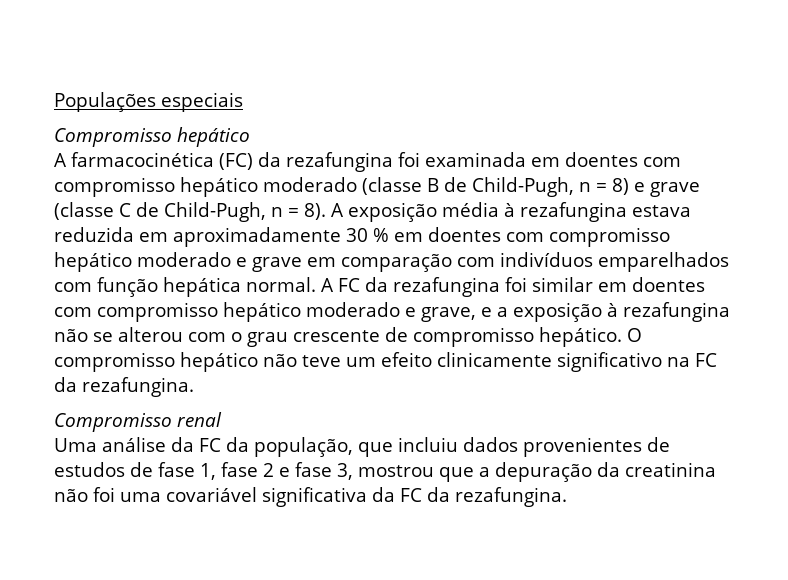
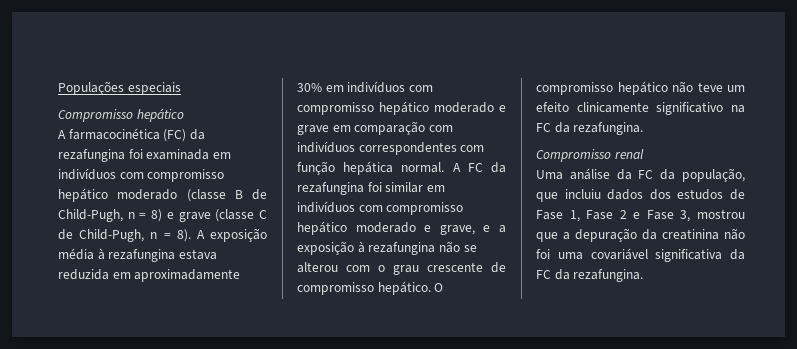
- A farmacocinética (FC) da rezafungina foi examinada em doentes com compromisso hepático moderado (classe B de Child-Pugh, n = 8) e grave (classe C de Child-Pugh, n = 8).
+ A farmacocinética (FC) da rezafungina foi examinada em indivíduos com compromisso hepático moderado (classe B de Child-Pugh, n = 8) e grave (classe C de Child-Pugh, n = 8).
- A exposição média à rezafungina estava reduzida em aproximadamente 30 % em doentes com compromisso hepático moderado e grave em comparação com indivíduos emparelhados com função hepática normal.
+ A exposição média à rezafungina estava reduzida em aproximadamente 30% em indivíduos com compromisso hepático moderado e grave em comparação com indivíduos correspondentes com função hepática normal.
- A FC da rezafungina foi similar em doentes com compromisso hepático moderado e grave, e a exposição à rezafungina não se alterou com o grau crescente de compromisso hepático.
+ A FC da rezafungina foi similar em indivíduos com compromisso hepático moderado e grave, e a exposição à rezafungina não se alterou com o grau crescente de compromisso hepático.
- Uma análise da FC da população, que incluiu dados provenientes de estudos de fase 1, fase 2 e fase 3, mostrou que a depuração da creatinina não foi uma covariável significativa da FC da rezafungina.
+ Uma análise da FC da população, que incluiu dados dos estudos de Fase 1, Fase 2 e Fase 3, mostrou que a depuração da creatinina não foi uma covariável significativa da FC da rezafungina.

